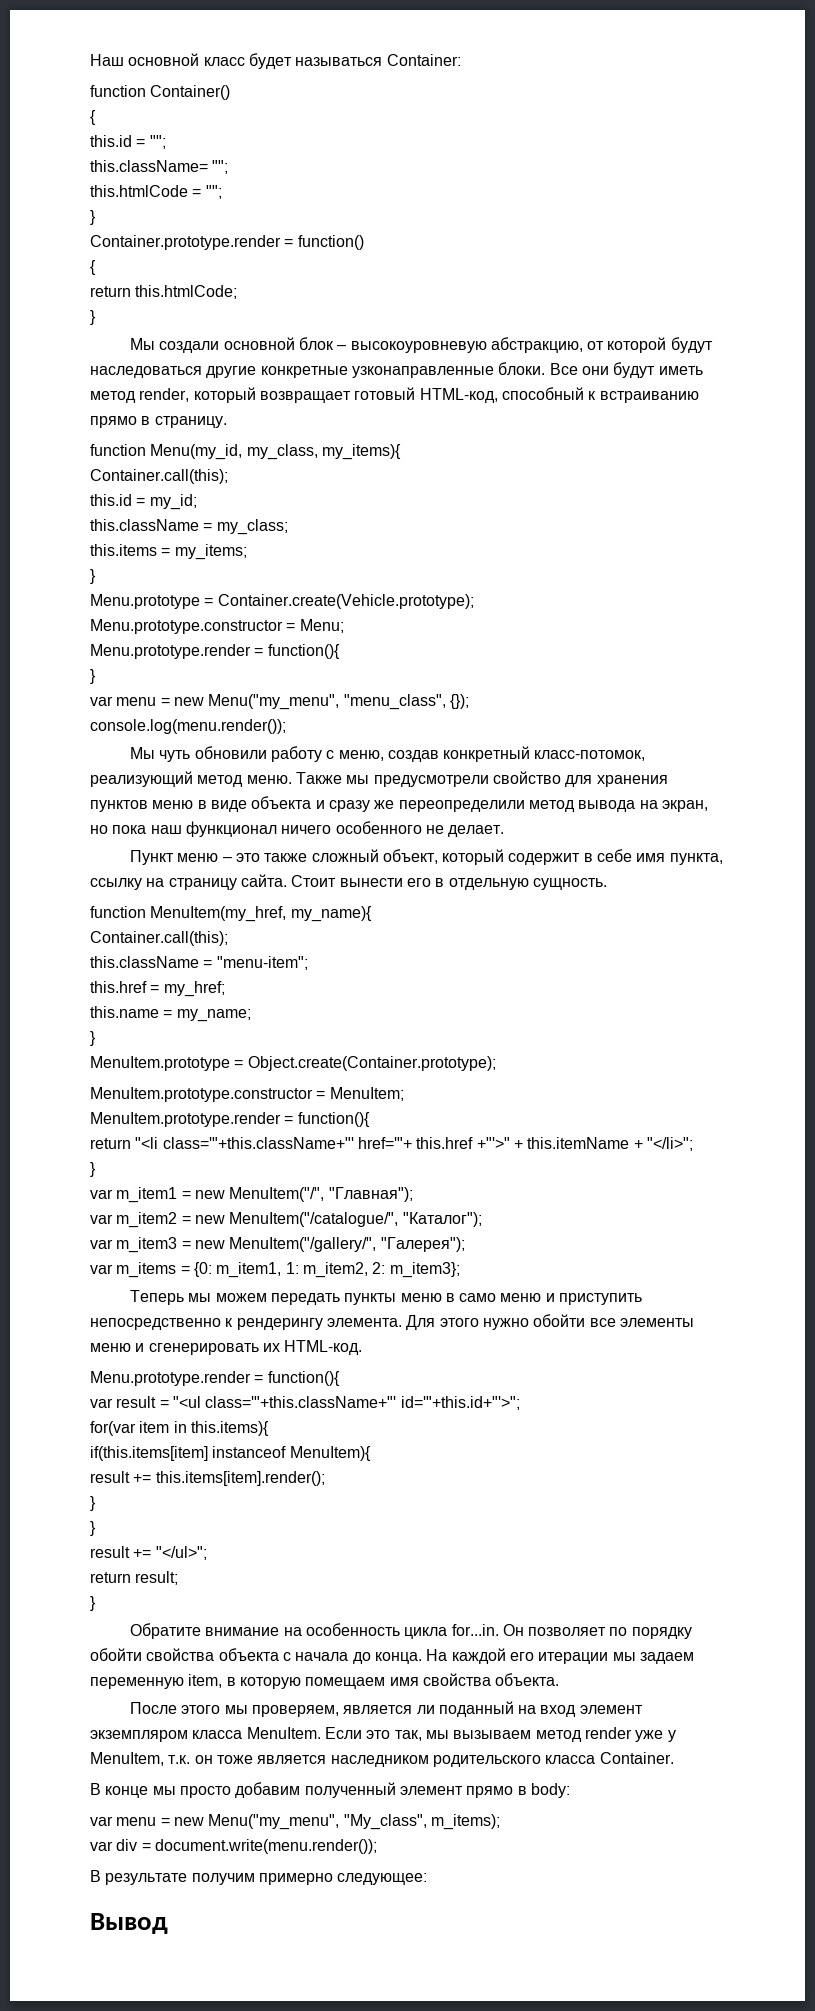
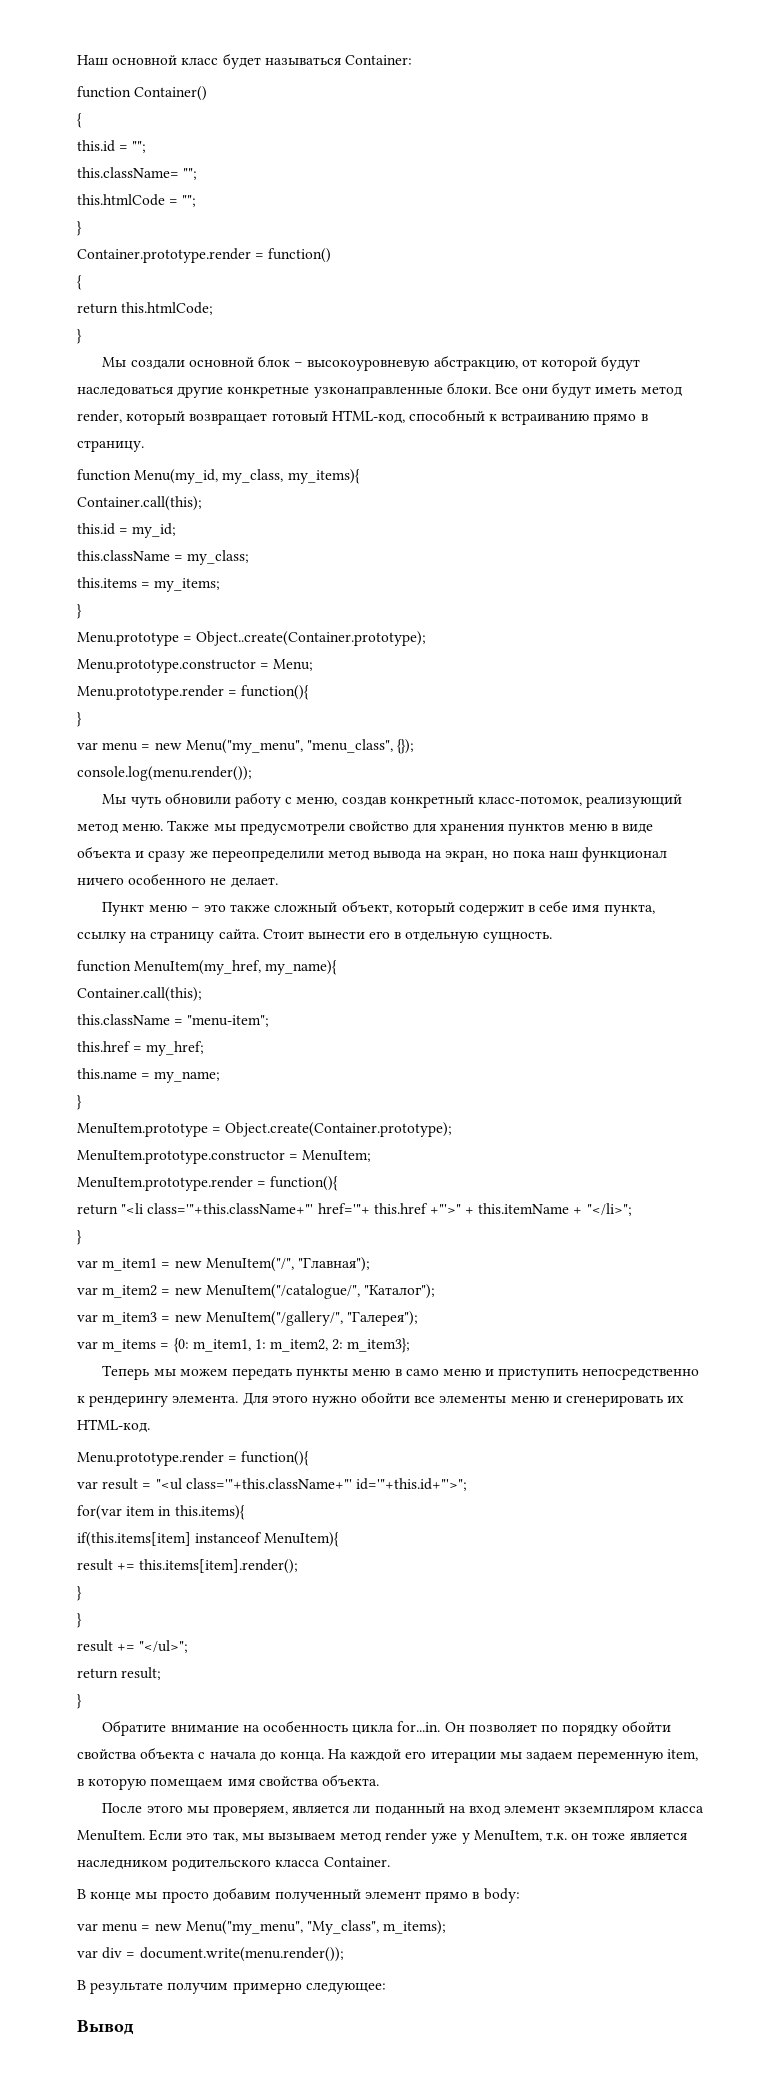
- Menu.prototype = Container.create(Vehicle.prototype);
+ Menu.prototype = Object..create(Container.prototype);

